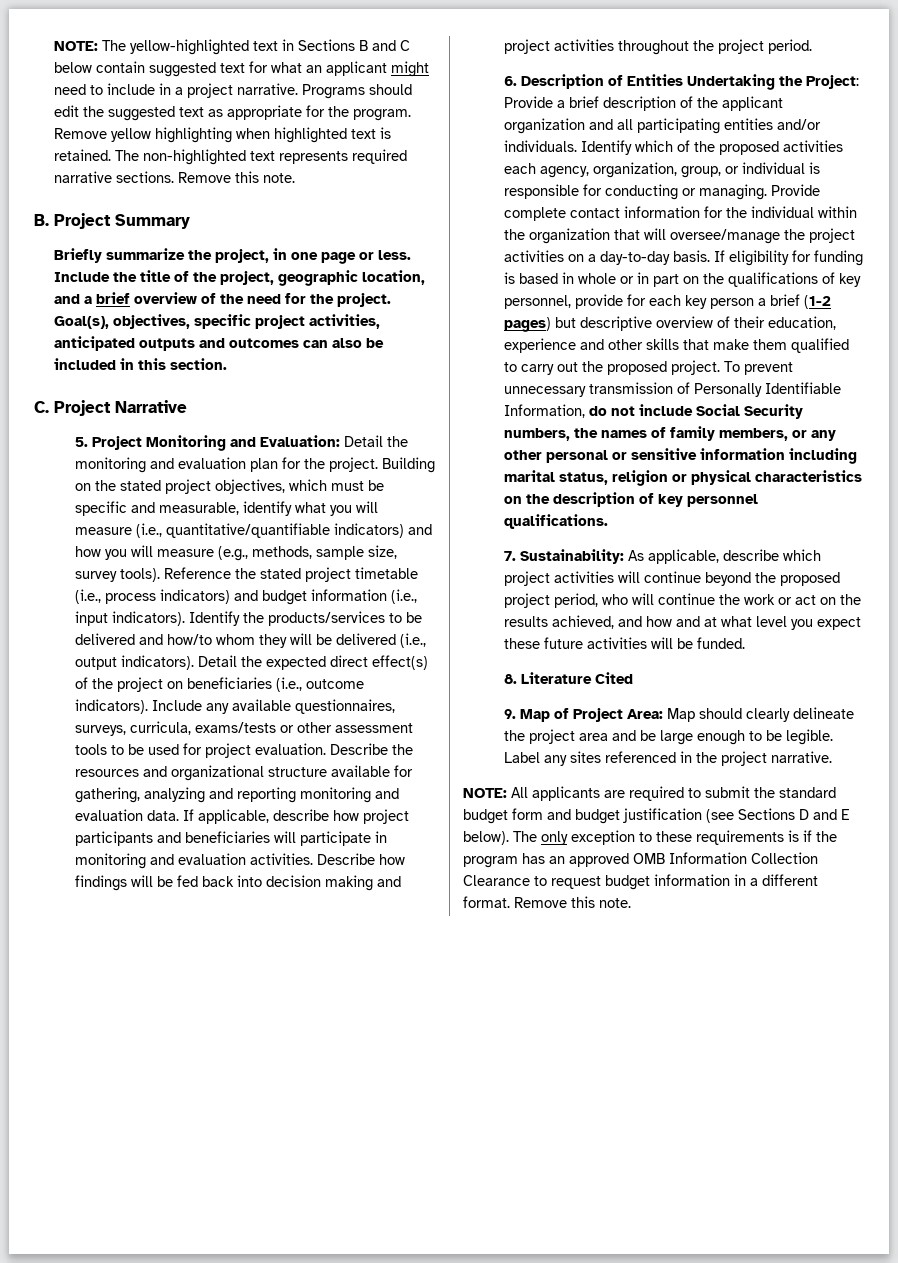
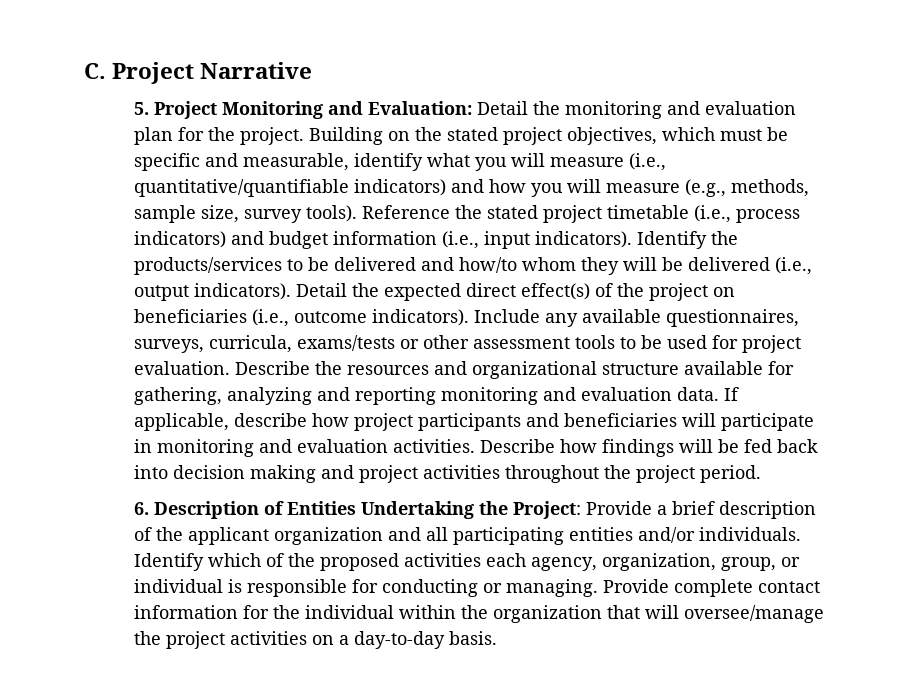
- NOTE: The yellow-highlighted text in Sections B and C below contain suggested text for what an applicant might need to include in a project narrative. Programs should edit the suggested text as appropriate for the program. Remove yellow highlighting when highlighted text is retained. The non-highlighted text represents required narrative sections. Remove this note.
- B. Project Summary
- Briefly summarize the project, in one page or less. Include the title of the project, geographic location, and a brief overview of the need for the project. Goal(s), objectives, specific project activities, anticipated outputs and outcomes can also be included in this section.
- If eligibility for funding is based in whole or in part on the qualifications of key personnel, provide for each key person a brief (1-2 pages) but descriptive overview of their education, experience and other skills that make them qualified to carry out the proposed project. To prevent unnecessary transmission of Personally Identifiable Information, do not include Social Security numbers, the names of family members, or any other personal or sensitive information including marital status, religion or physical characteristics on the description of key personnel qualifications.
- 7. Sustainability: As applicable, describe which project activities will continue beyond the proposed project period, who will continue the work or act on the results achieved, and how and at what level you expect these future activities will be funded.
- 8. Literature Cited
- 9. Map of Project Area: Map should clearly delineate the project area and be large enough to be legible. Label any sites referenced in the project narrative.
- NOTE: All applicants are required to submit the standard budget form and budget justification (see Sections D and E below). The only exception to these requirements is if the program has an approved OMB Information Collection Clearance to request budget information in a different format. Remove this note.

